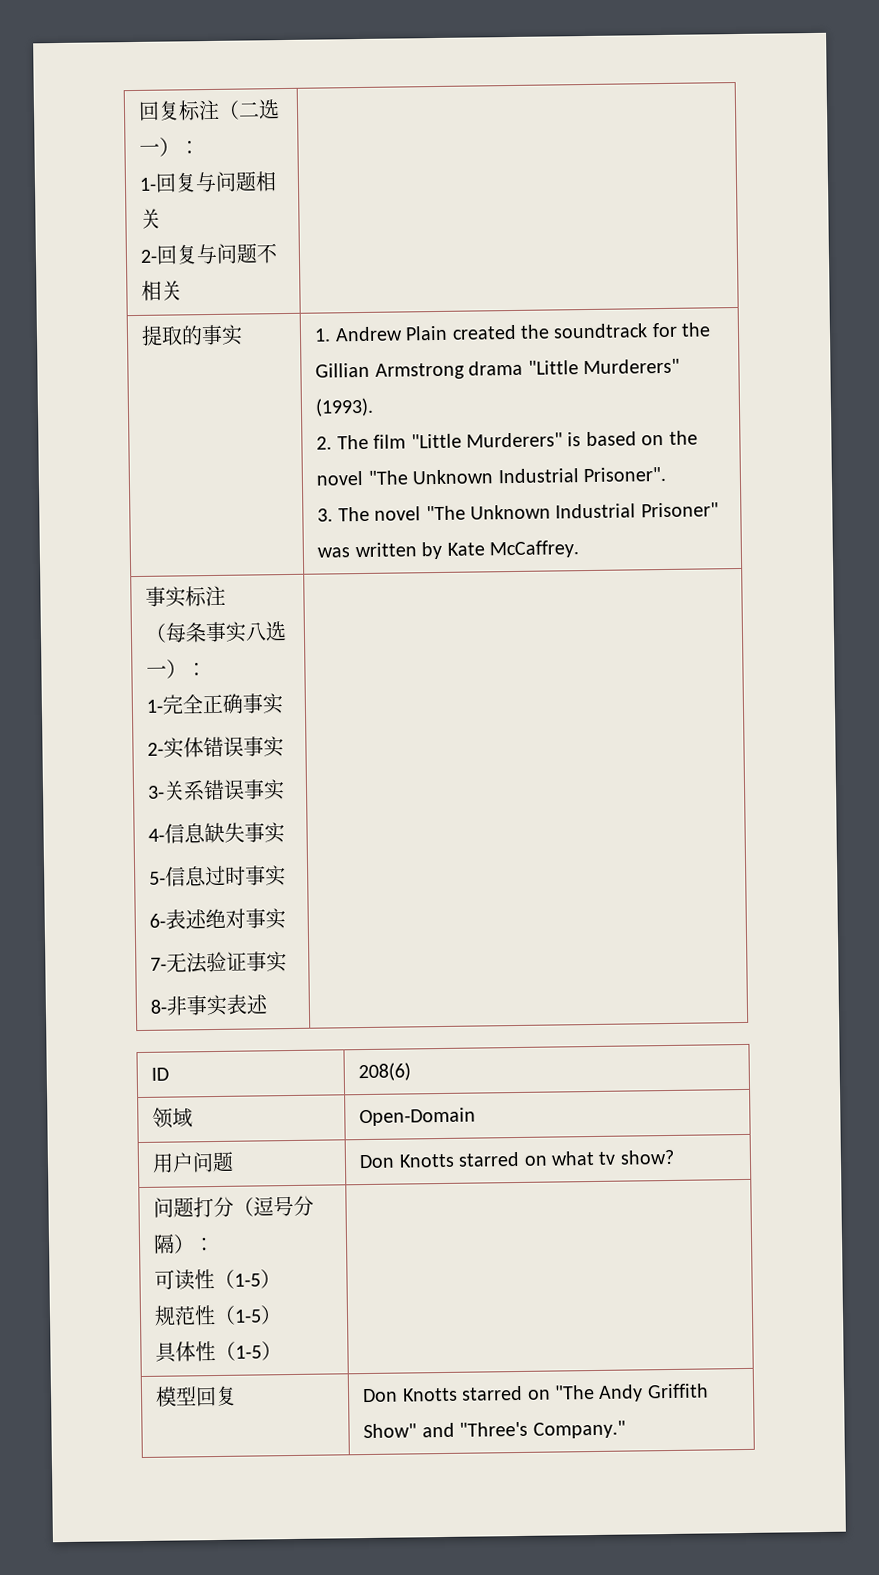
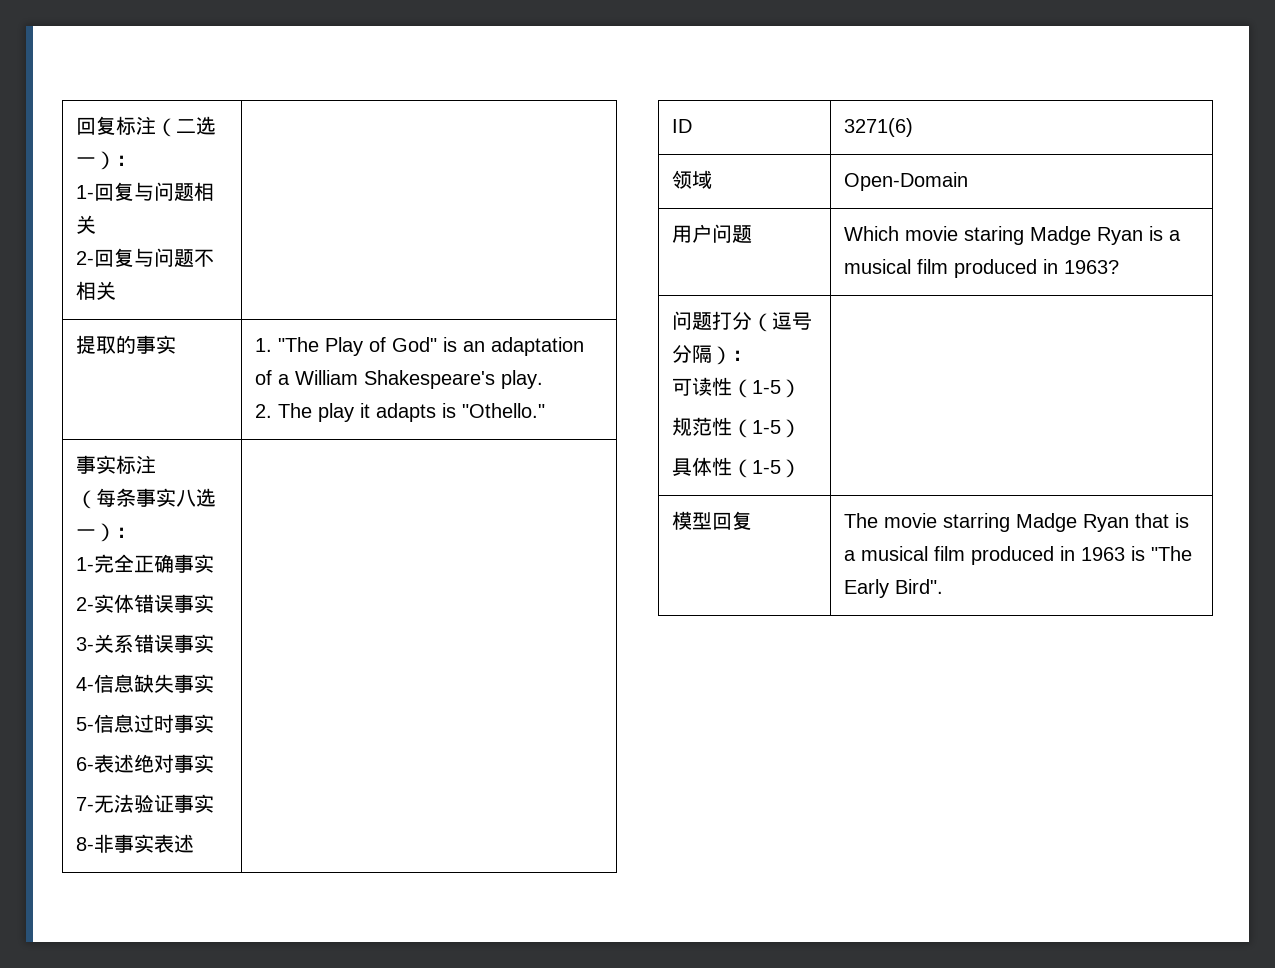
- 1. Andrew Plain created the soundtrack for the Gillian Armstrong drama "Little Murderers" (1993).
- 2. The film "Little Murderers" is based on the novel "The Unknown Industrial Prisoner".
- 3. The novel "The Unknown Industrial Prisoner" was written by Kate McCaffrey.
+ 1. "The Play of God" is an adaptation of a William Shakespeare's play.
+ 2. The play it adapts is "Othello."
- ID | 208(6)
+ ID | 3271(6)
- 用户问题 | Don Knotts starred on what tv show?
+ 用户问题 | Which movie staring Madge Ryan is a musical film produced in 1963?
- 模型回复 | Don Knotts starred on "The Andy Griffith Show" and "Three's Company."
+ 模型回复 | The movie starring Madge Ryan that is a musical film produced in 1963 is "The Early Bird".

